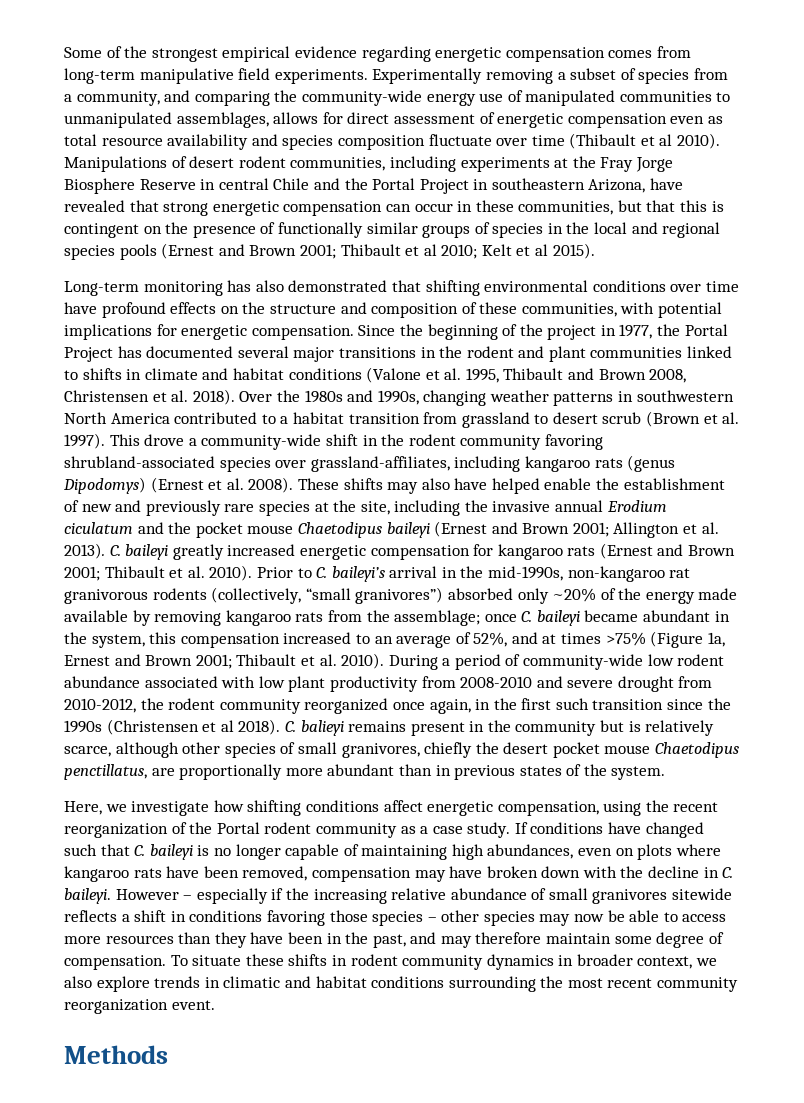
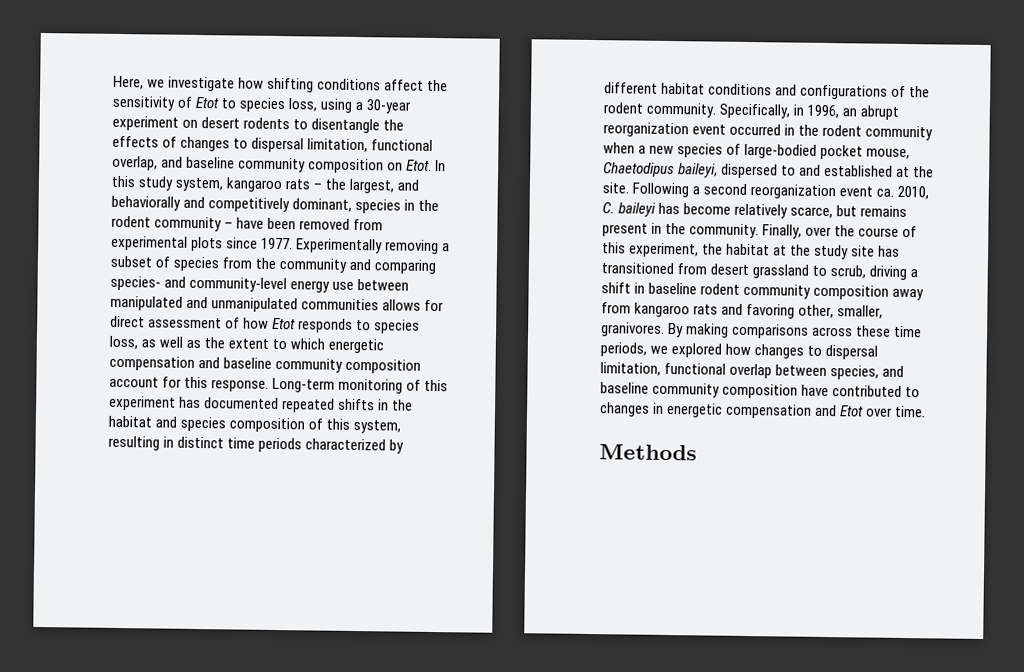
- Some of the strongest empirical evidence regarding energetic compensation comes from long-term manipulative field experiments.
+ Here, we investigate how shifting conditions affect the sensitivity of Etot to species loss, using a 30-year experiment on desert rodents to disentangle the effects of changes to dispersal limitation, functional overlap, and baseline community composition on Etot. In this study system, kangaroo rats – the largest, and behaviorally and competitively dominant, species in the rodent community – have been removed from experimental plots since 1977.
- Experimentally removing a subset of species from a community, and comparing the community-wide energy use of manipulated communities to unmanipulated assemblages, allows for direct assessment of energetic compensation even as total resource availability and species composition fluctuate over time (Thibault et al 2010). Manipulations of desert rodent communities, including experiments at the Fray Jorge Biosphere Reserve in central Chile and the Portal Project in southeastern Arizona, have revealed that strong energetic compensation can occur in these communities, but that this is contingent on the presence of functionally similar groups of species in the local and regional species pools (Ernest and Brown 2001; Thibault et al 2010; Kelt et al 2015).
- Long-term monitoring has also demonstrated that shifting environmental conditions over time have profound effects on the structure and composition of these communities, with potential implications for energetic compensation. Since the beginning of the project in 1977, the Portal Project has documented several major transitions in the rodent and plant communities linked to shifts in climate and habitat conditions (Valone et al. 1995, Thibault and Brown 2008, Christensen et al. 2018). Over the 1980s and 1990s, changing weather patterns in southwestern North America contributed to a habitat transition from grassland to desert scrub (Brown et al. 1997). This drove a community-wide shift in the rodent community favoring shrubland-associated species over grassland-affiliates, including kangaroo rats (genus Dipodomys) (Ernest et al. 2008). These shifts may also have helped enable the establishment of new and previously rare species at the site, including the invasive annual Erodium ciculatum and the pocket mouse Chaetodipus baileyi (Ernest and Brown 2001; Allington et al. 2013). C. baileyi greatly increased energetic compensation for kangaroo rats (Ernest and Brown 2001; Thibault et al. 2010). Prior to C. baileyi’s arrival in the mid-1990s, non-kangaroo rat granivorous rodents (collectively, “small granivores”) absorbed only ~20% of the energy made available by removing kangaroo rats from the assemblage; once C. baileyi became abundant in the system, this compensation increased to an average of 52%, and at times >75% (Figure 1a, Ernest and Brown 2001; Thibault et al. 2010). During a period of community-wide low rodent abundance associated with low plant productivity from 2008-2010 and severe drought from 2010-2012, the rodent community reorganized once again, in the first such transition since the 1990s (Christensen et al 2018). C. balieyi remains present in the community but is relatively scarce, although other species of small granivores, chiefly the desert pocket mouse Chaetodipus penctillatus, are proportionally more abundant than in previous states of the system.
- Here, we investigate how shifting conditions affect energetic compensation, using the recent reorganization of the Portal rodent community as a case study. If conditions have changed such that C. baileyi is no longer capable of maintaining high abundances, even on plots where kangaroo rats have been removed, compensation may have broken down with the decline in C. baileyi. However – especially if the increasing relative abundance of small granivores sitewide reflects a shift in conditions favoring those species – other species may now be able to access more resources than they have been in the past, and may therefore maintain some degree of compensation. To situate these shifts in rodent community dynamics in broader context, we also explore trends in climatic and habitat conditions surrounding the most recent community reorganization event.
+ Experimentally removing a subset of species from the community and comparing species- and community-level energy use between manipulated and unmanipulated communities allows for direct assessment of how Etot responds to species loss, as well as the extent to which energetic compensation and baseline community composition account for this response. Long-term monitoring of this experiment has documented repeated shifts in the habitat and species composition of this system, resulting in distinct time periods characterized by different habitat conditions and configurations of the rodent community. Specifically, in 1996, an abrupt reorganization event occurred in the rodent community when a new species of large-bodied pocket mouse, Chaetodipus baileyi, dispersed to and established at the site. Following a second reorganization event ca. 2010, C. baileyi has become relatively scarce, but remains present in the community. Finally, over the course of this experiment, the habitat at the study site has transitioned from desert grassland to scrub, driving a shift in baseline rodent community composition away from kangaroo rats and favoring other, smaller, granivores. By making comparisons across these time periods, we explored how changes to dispersal limitation, functional overlap between species, and baseline community composition have contributed to changes in energetic compensation and Etot over time.

